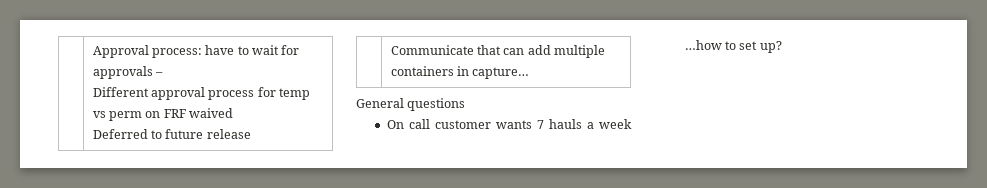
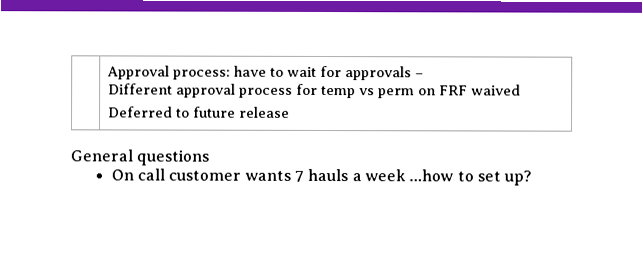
- | Communicate that can add multiple containers in capture…

